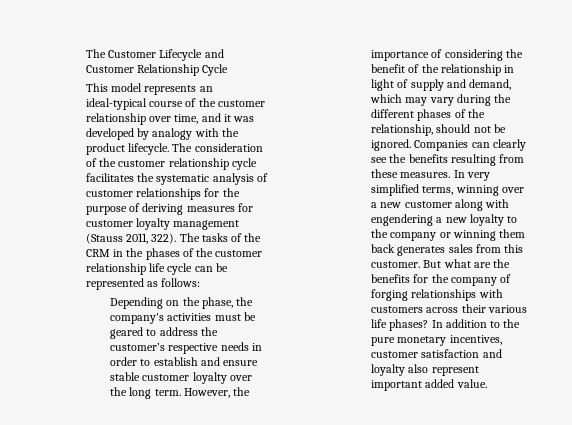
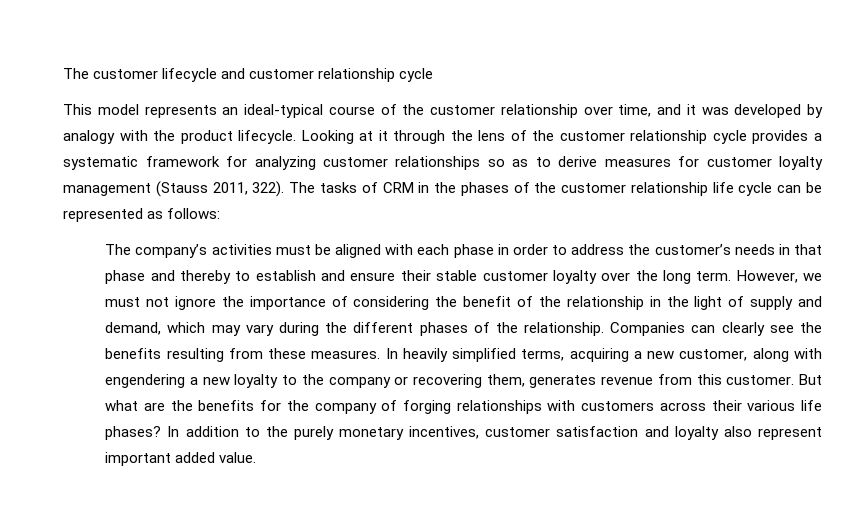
- The Customer Lifecycle and Customer Relationship Cycle
+ The customer lifecycle and customer relationship cycle
- The consideration of the customer relationship cycle facilitates the systematic analysis of customer relationships for the purpose of deriving measures for customer loyalty management (Stauss 2011, 322).
+ Looking at it through the lens of the customer relationship cycle provides a systematic framework for analyzing customer relationships so as to derive measures for customer loyalty management (Stauss 2011, 322).
- The tasks of the CRM in the phases of the customer relationship life cycle can be represented as follows:
+ The tasks of CRM in the phases of the customer relationship life cycle can be represented as follows:
- Depending on the phase, the company's activities must be geared to address the customer’s respective needs in order to establish and ensure stable customer loyalty over the long term.
+ The company’s activities must be aligned with each phase in order to address the customer’s needs in that phase and thereby to establish and ensure their stable customer loyalty over the long term.
- However, the importance of considering the benefit of the relationship in light of supply and demand, which may vary during the different phases of the relationship, should not be ignored.
+ However, we must not ignore the importance of considering the benefit of the relationship in the light of supply and demand, which may vary during the different phases of the relationship.
- In very simplified terms, winning over a new customer along with engendering a new loyalty to the company or winning them back generates sales from this customer.
+ In heavily simplified terms, acquiring a new customer, along with engendering a new loyalty to the company or recovering them, generates revenue from this customer.
- In addition to the pure monetary incentives, customer satisfaction and loyalty also represent important added value.
+ In addition to the purely monetary incentives, customer satisfaction and loyalty also represent important added value.

